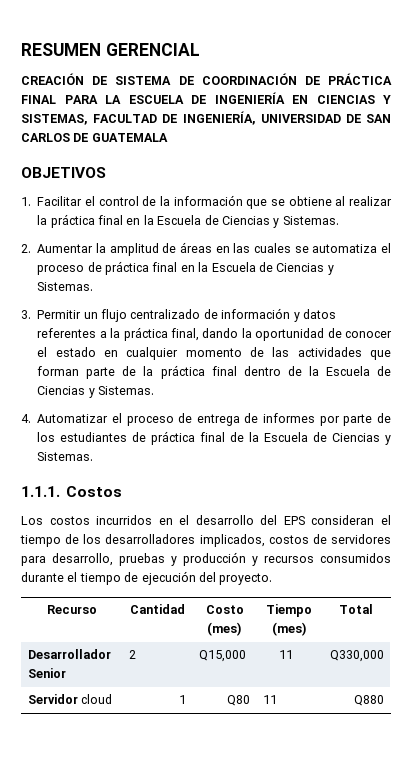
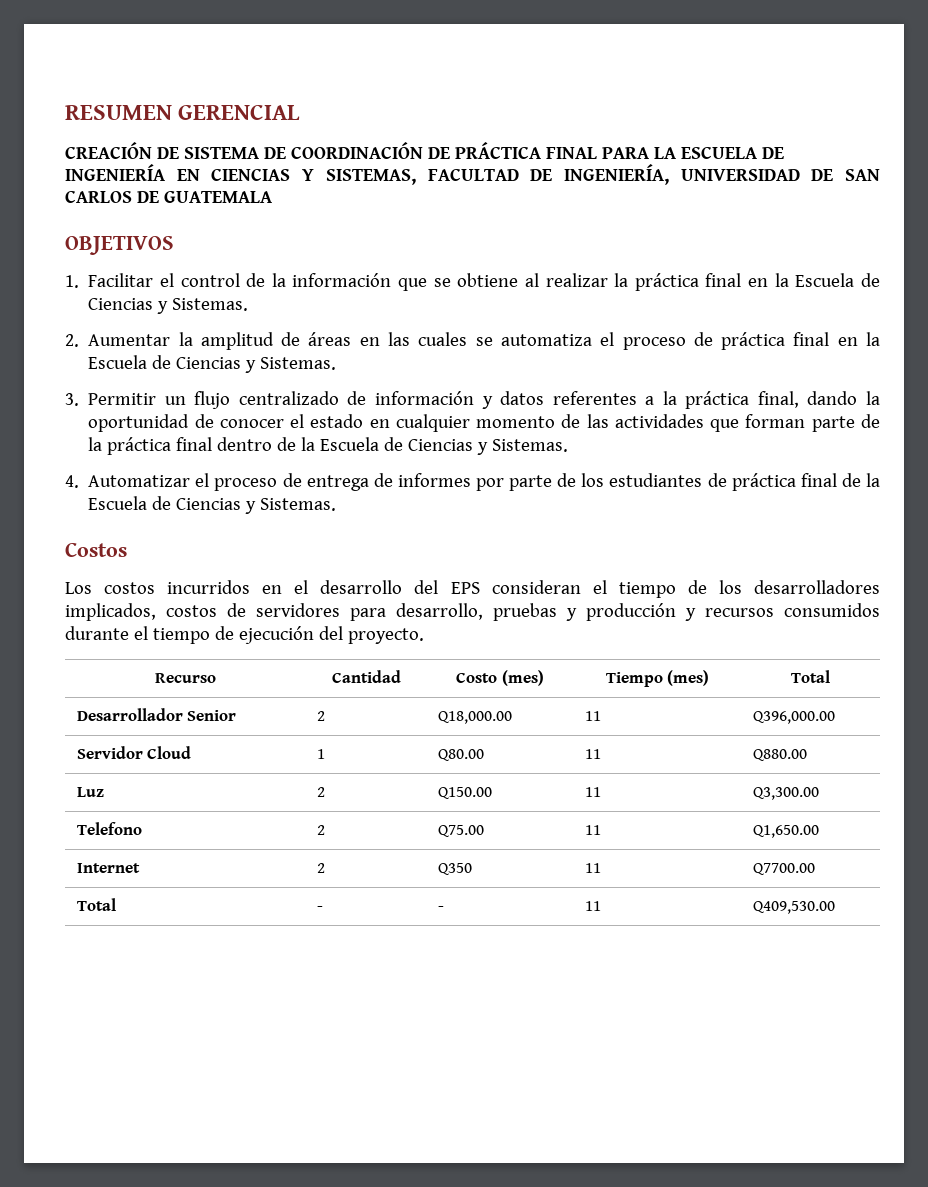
- 1.1.1. Costos
+ Costos
- Desarrollador Senior | 2 | Q15,000 | 11 | Q330,000
+ Desarrollador Senior | 2 | Q18,000.00 | 11 | Q396,000.00
- Servidor cloud | 1 | Q80 | 11 | Q880
+ Servidor Cloud | 1 | Q80.00 | 11 | Q880.00
+ Luz | 2 | Q150.00 | 11 | Q3,300.00
+ Telefono | 2 | Q75.00 | 11 | Q1,650.00
+ Internet | 2 | Q350 | 11 | Q7700.00
+ Total | - | - | 11 | Q409,530.00

